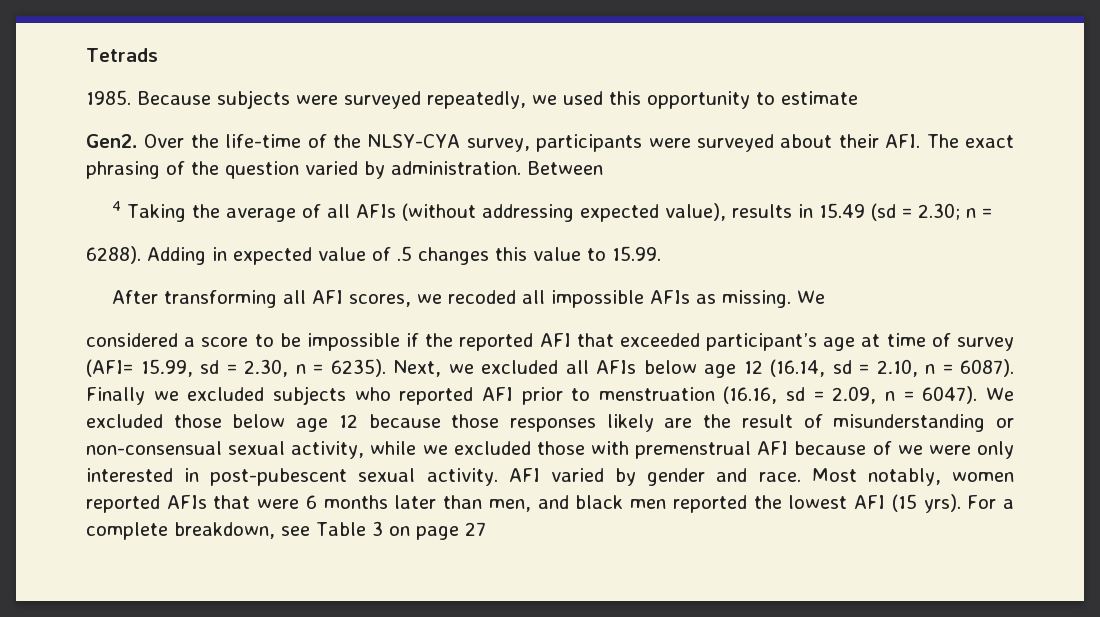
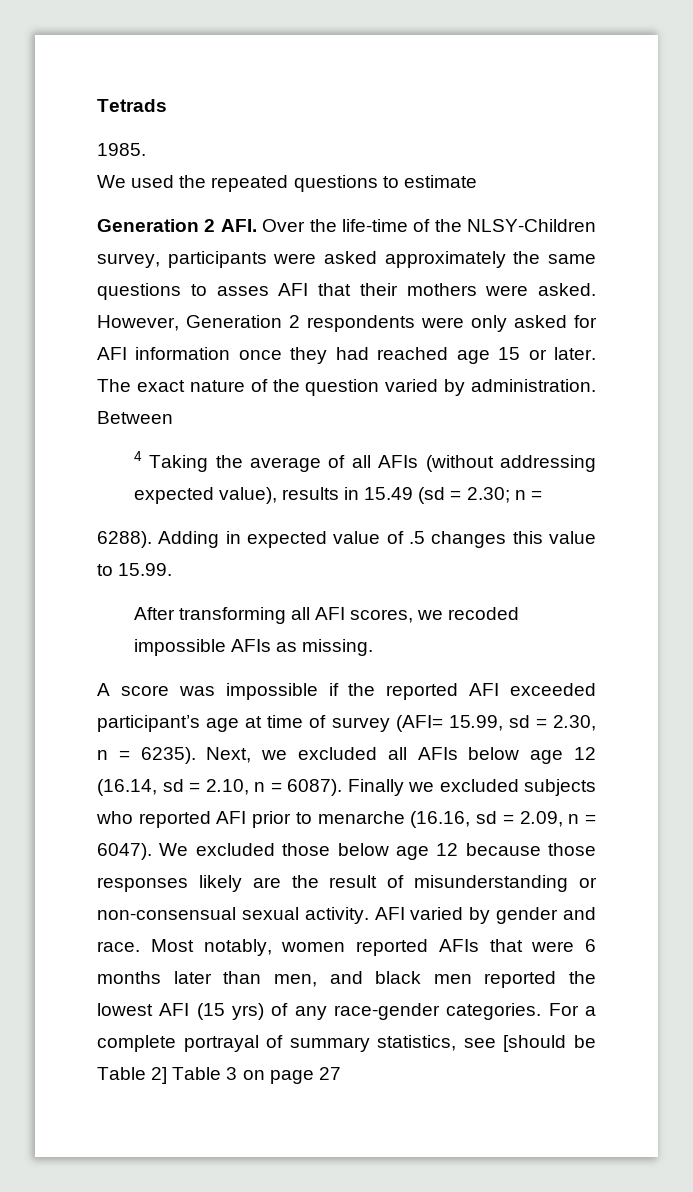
- 1985. Because subjects were surveyed repeatedly, we used this opportunity to estimate
+ 1985.
+ We used the repeated questions to estimate
- Gen2. Over the life-time of the NLSY-CYA survey, participants were surveyed about their AFI. The exact phrasing of the question varied by administration.
+ Generation 2 AFI. Over the life-time of the NLSY-Children survey, participants were asked approximately the same questions to asses AFI that their mothers were asked. However, Generation 2 respondents were only asked for AFI information once they had reached age 15 or later. The exact nature of the question varied by administration.
- After transforming all AFI scores, we recoded all impossible AFIs as missing. We
- considered a score to be impossible if the reported AFI that exceeded participant’s age at time of survey (AFI= 15.99, sd = 2.30, n = 6235).
+ After transforming all AFI scores, we recoded impossible AFIs as missing.
+ A score was impossible if the reported AFI exceeded participant’s age at time of survey (AFI= 15.99, sd = 2.30, n = 6235).
- Finally we excluded subjects who reported AFI prior to menstruation (16.16, sd = 2.09, n = 6047).
+ Finally we excluded subjects who reported AFI prior to menarche (16.16, sd = 2.09, n = 6047).
- We excluded those below age 12 because those responses likely are the result of misunderstanding or non-consensual sexual activity, while we excluded those with premenstrual AFI because of we were only interested in post-pubescent sexual activity.
+ We excluded those below age 12 because those responses likely are the result of misunderstanding or non-consensual sexual activity.
- Most notably, women reported AFIs that were 6 months later than men, and black men reported the lowest AFI (15 yrs). For a complete breakdown, see Table 3 on page 27
+ Most notably, women reported AFIs that were 6 months later than men, and black men reported the lowest AFI (15 yrs) of any race-gender categories. For a complete portrayal of summary statistics, see [should be Table 2] Table 3 on page 27

